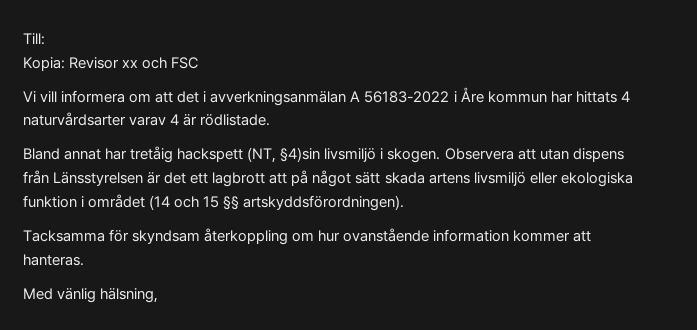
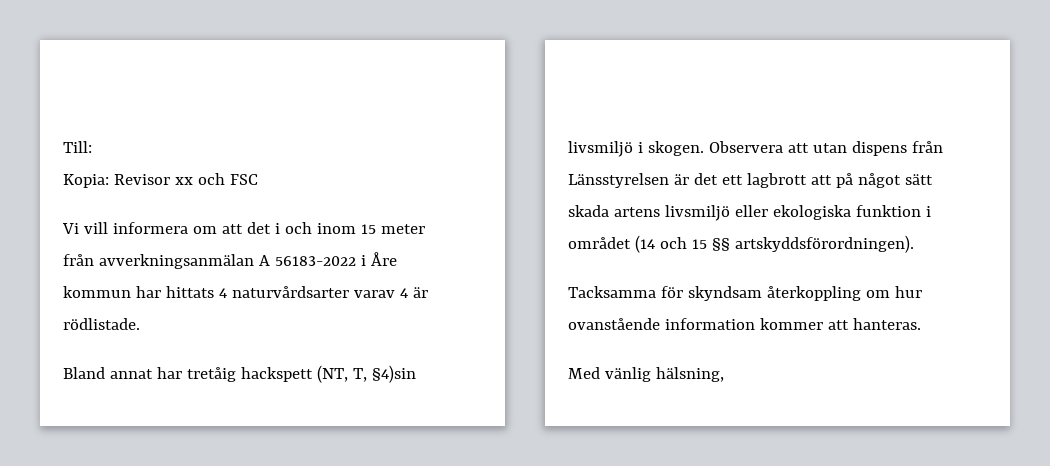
- Vi vill informera om att det i avverkningsanmälan A 56183-2022 i Åre kommun har hittats 4 naturvårdsarter varav 4 är rödlistade.
+ Vi vill informera om att det i och inom 15 meter från avverkningsanmälan A 56183-2022 i Åre kommun har hittats 4 naturvårdsarter varav 4 är rödlistade.
- Bland annat har tretåig hackspett (NT, §4)sin livsmiljö i skogen.
+ Bland annat har tretåig hackspett (NT, T, §4)sin livsmiljö i skogen.

